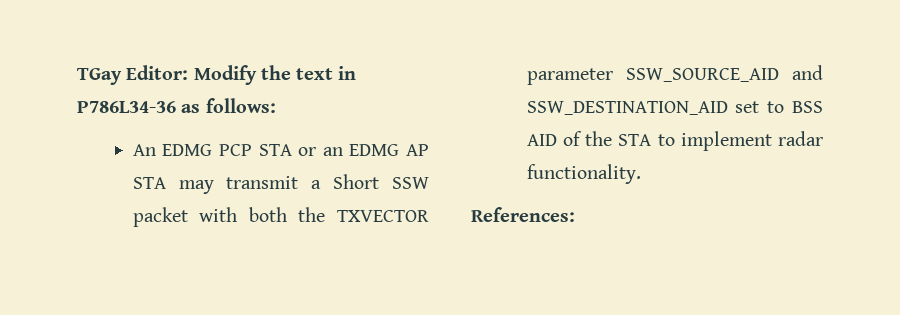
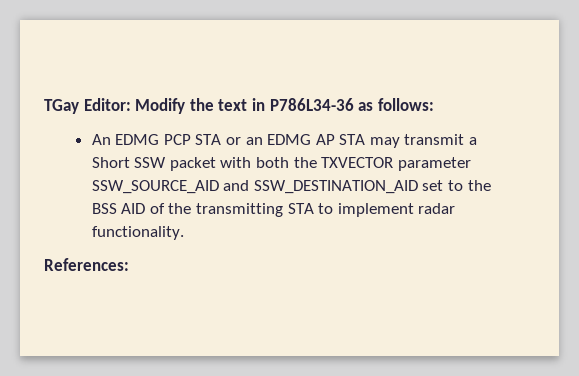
- An EDMG PCP STA or an EDMG AP STA may transmit a Short SSW packet with both the TXVECTOR parameter SSW_SOURCE_AID and SSW_DESTINATION_AID set to BSS AID of the STA to implement radar functionality.
+ An EDMG PCP STA or an EDMG AP STA may transmit a Short SSW packet with both the TXVECTOR parameter SSW_SOURCE_AID and SSW_DESTINATION_AID set to the BSS AID of the transmitting STA to implement radar functionality.

